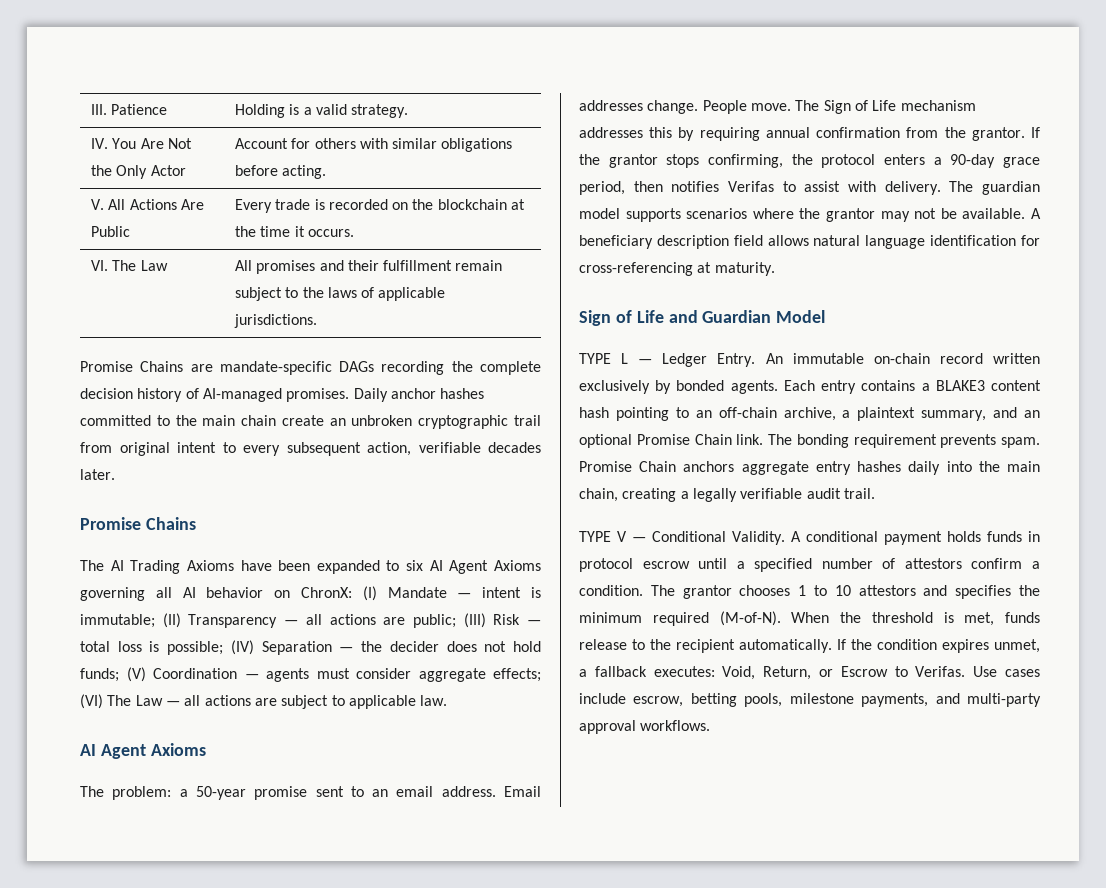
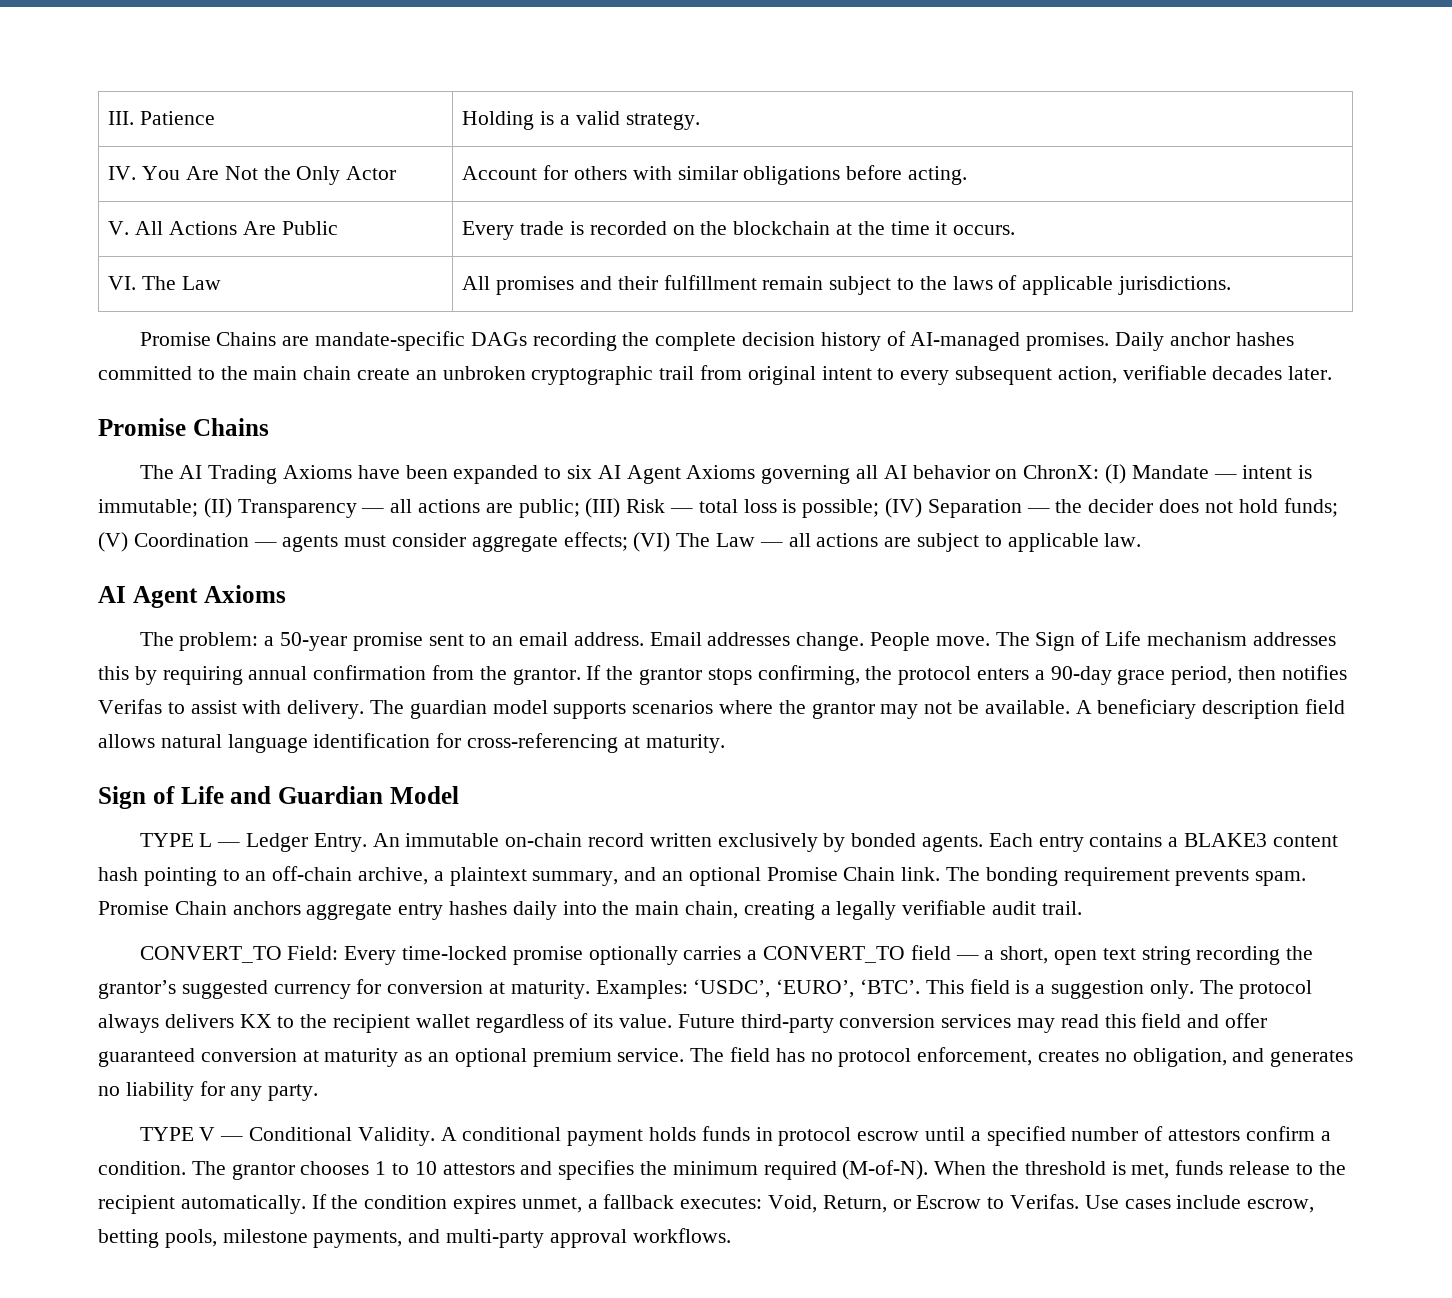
+ CONVERT_TO Field: Every time-locked promise optionally carries a CONVERT_TO field — a short, open text string recording the grantor’s suggested currency for conversion at maturity. Examples: ‘USDC’, ‘EURO’, ‘BTC’. This field is a suggestion only. The protocol always delivers KX to the recipient wallet regardless of its value. Future third-party conversion services may read this field and offer guaranteed conversion at maturity as an optional premium service. The field has no protocol enforcement, creates no obligation, and generates no liability for any party.

